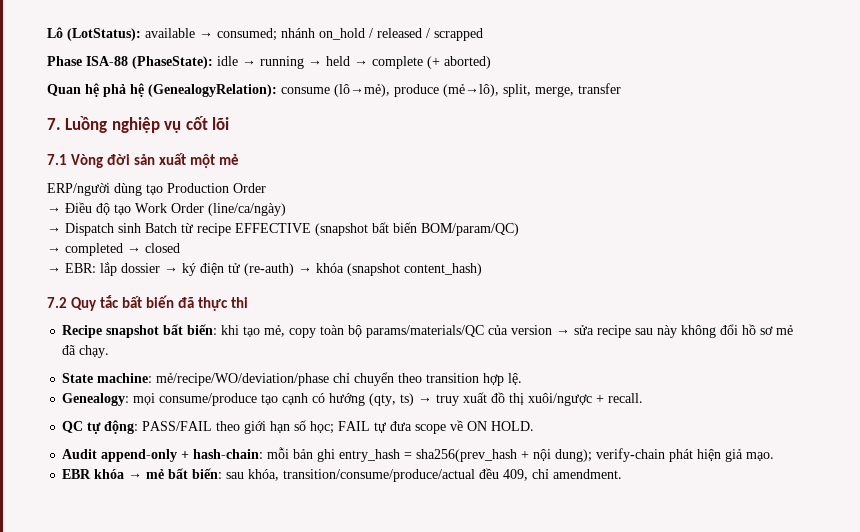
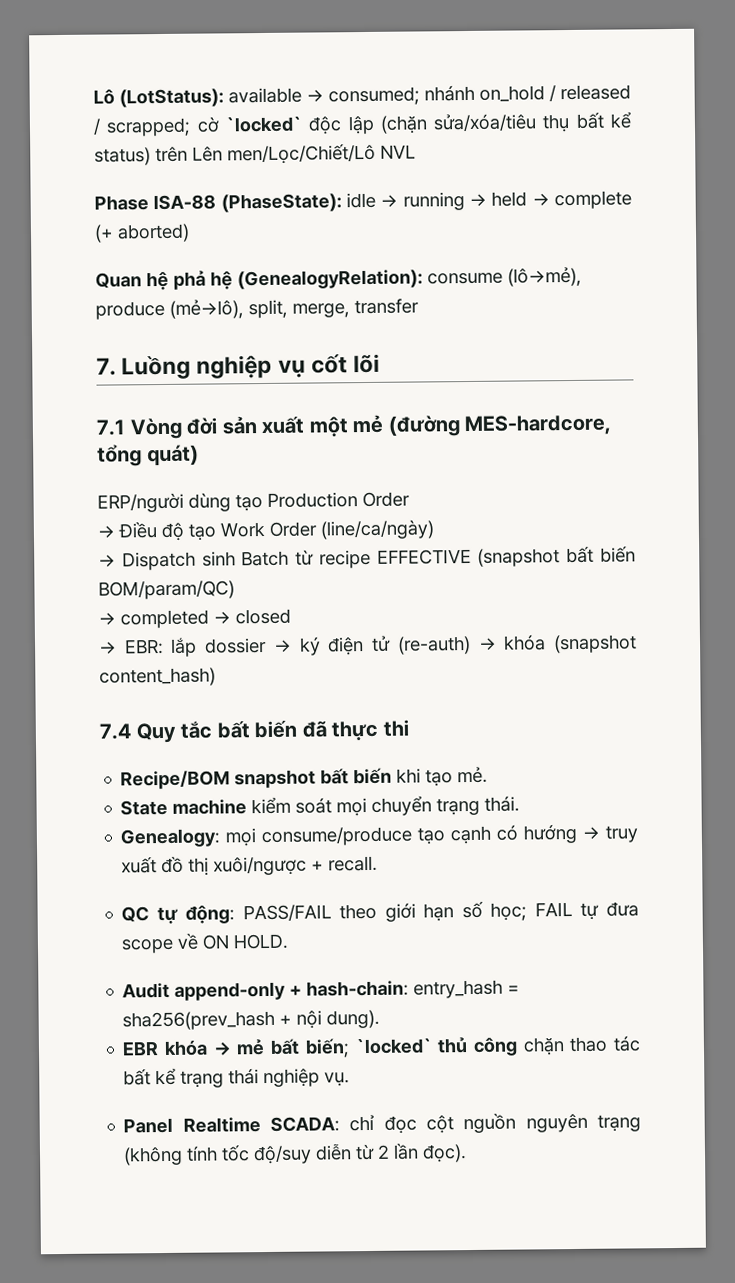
- Lô (LotStatus): available → consumed; nhánh on_hold / released / scrapped
+ Lô (LotStatus): available → consumed; nhánh on_hold / released / scrapped; cờ `locked` độc lập (chặn sửa/xóa/tiêu thụ bất kể status) trên Lên men/Lọc/Chiết/Lô NVL
- 7.1 Vòng đời sản xuất một mẻ
+ 7.1 Vòng đời sản xuất một mẻ (đường MES-hardcore, tổng quát)
- 7.2 Quy tắc bất biến đã thực thi
+ 7.4 Quy tắc bất biến đã thực thi
- Recipe snapshot bất biến: khi tạo mẻ, copy toàn bộ params/materials/QC của version → sửa recipe sau này không đổi hồ sơ mẻ đã chạy.
- State machine: mẻ/recipe/WO/deviation/phase chỉ chuyển theo transition hợp lệ.
+ Recipe/BOM snapshot bất biến khi tạo mẻ.
+ State machine kiểm soát mọi chuyển trạng thái.
- Genealogy: mọi consume/produce tạo cạnh có hướng (qty, ts) → truy xuất đồ thị xuôi/ngược + recall.
+ Genealogy: mọi consume/produce tạo cạnh có hướng → truy xuất đồ thị xuôi/ngược + recall.
- Audit append-only + hash-chain: mỗi bản ghi entry_hash = sha256(prev_hash + nội dung); verify-chain phát hiện giả mạo.
+ Audit append-only + hash-chain: entry_hash = sha256(prev_hash + nội dung).
- EBR khóa → mẻ bất biến: sau khóa, transition/consume/produce/actual đều 409, chỉ amendment.
+ EBR khóa → mẻ bất biến; `locked` thủ công chặn thao tác bất kể trạng thái nghiệp vụ.
+ Panel Realtime SCADA: chỉ đọc cột nguồn nguyên trạng (không tính tốc độ/suy diễn từ 2 lần đọc).

